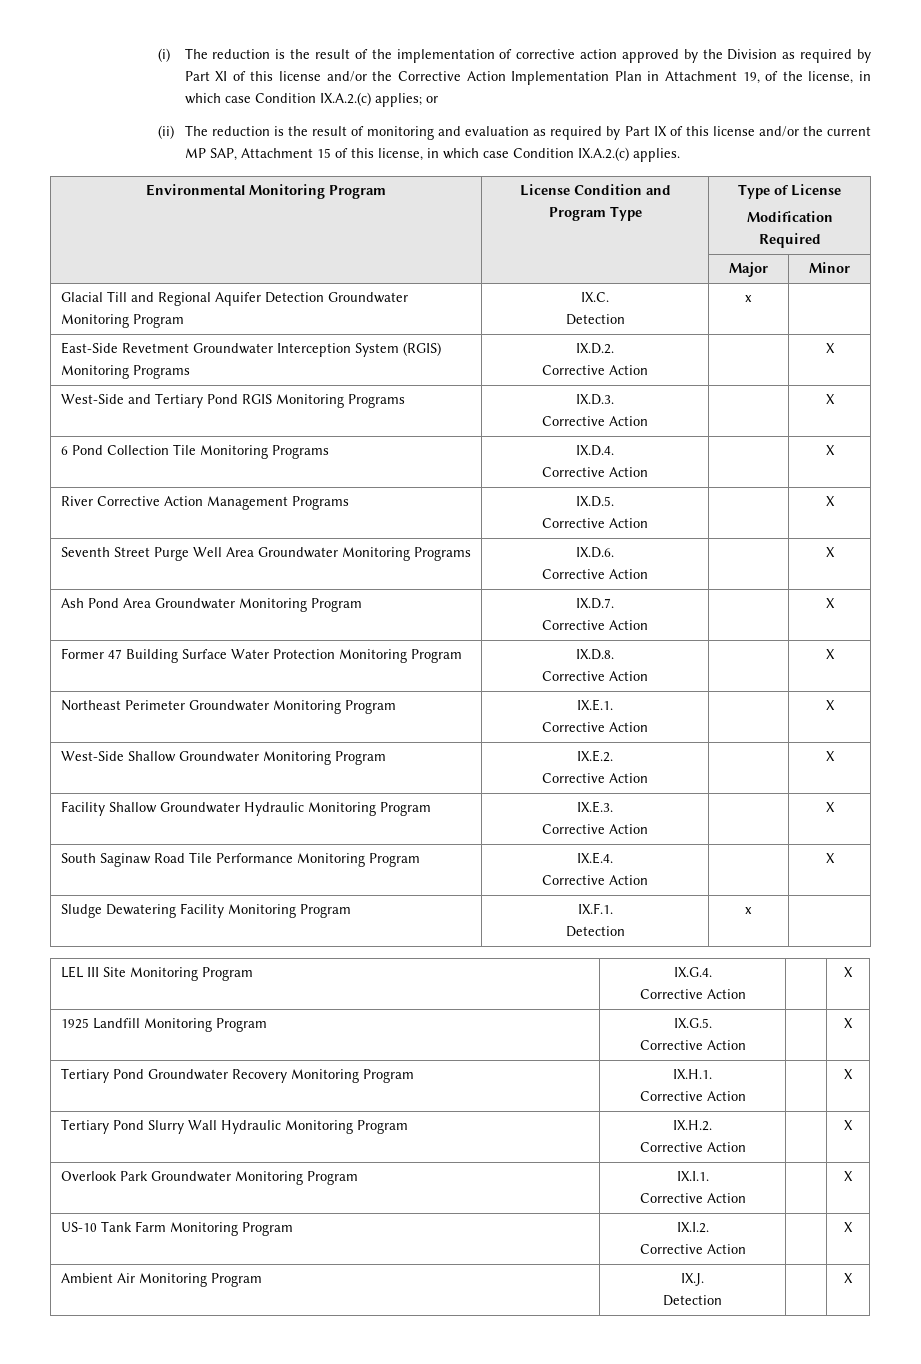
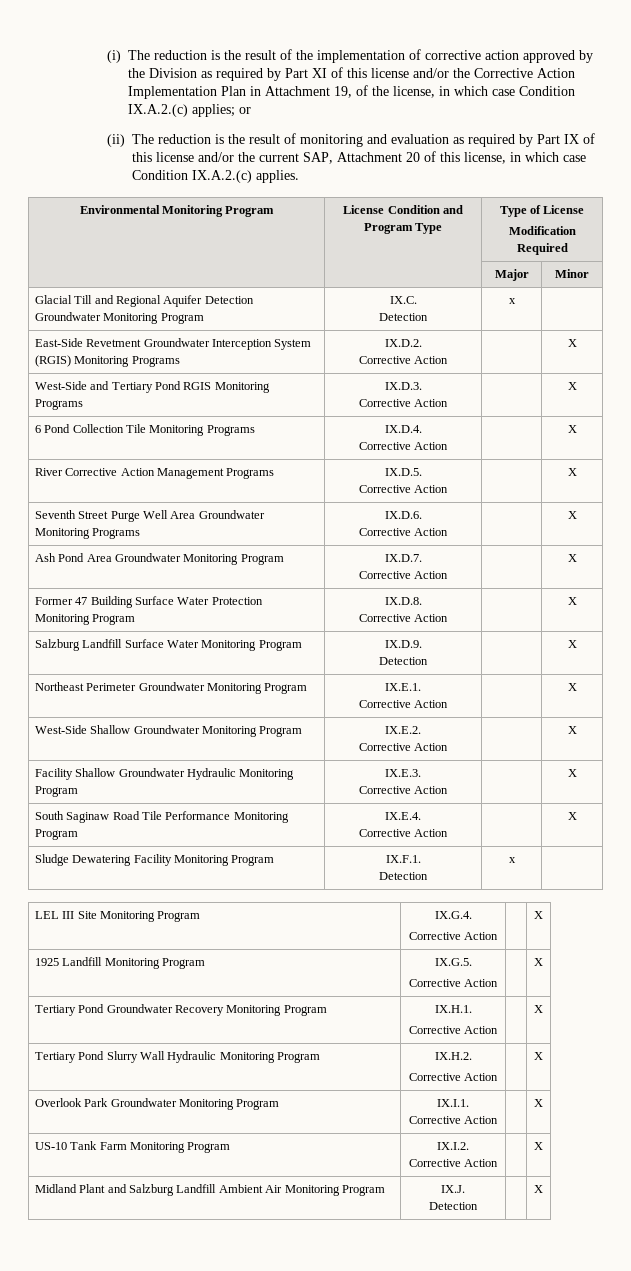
- (ii) The reduction is the result of monitoring and evaluation as required by Part IX of this license and/or the current MP SAP, Attachment 15 of this license, in which case Condition IX.A.2.(c) applies.
+ (ii) The reduction is the result of monitoring and evaluation as required by Part IX of this license and/or the current SAP, Attachment 20 of this license, in which case Condition IX.A.2.(c) applies.
+ Salzburg Landfill Surface Water Monitoring Program | IX.D.9.
+ Detection | | X
- Ambient Air Monitoring Program | IX.J.
+ Midland Plant and Salzburg Landfill Ambient Air Monitoring Program | IX.J.

